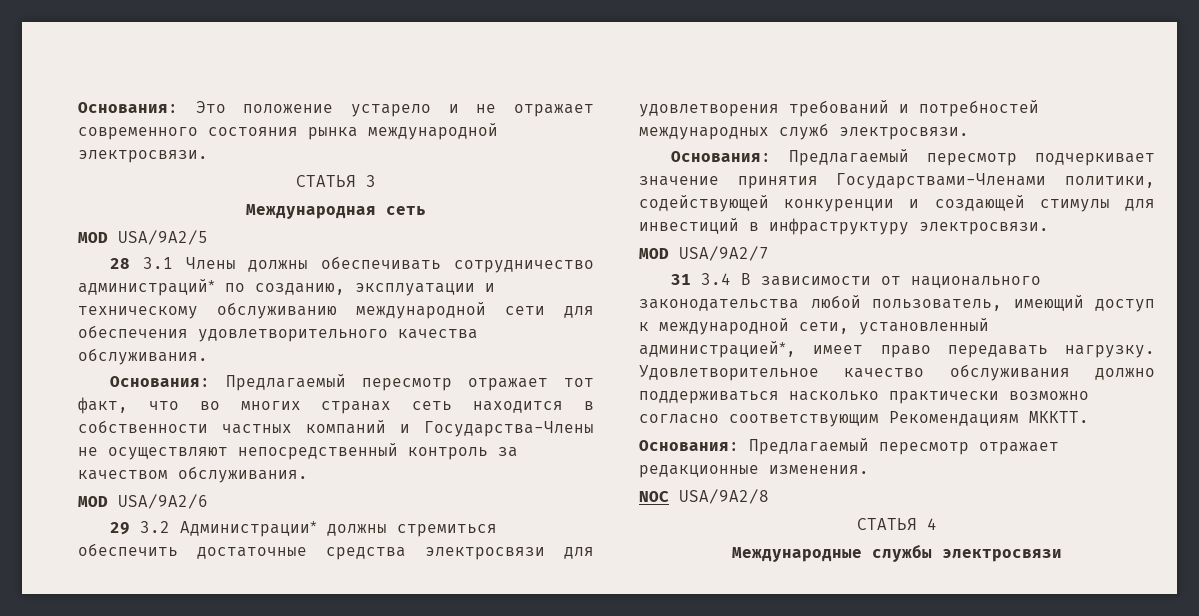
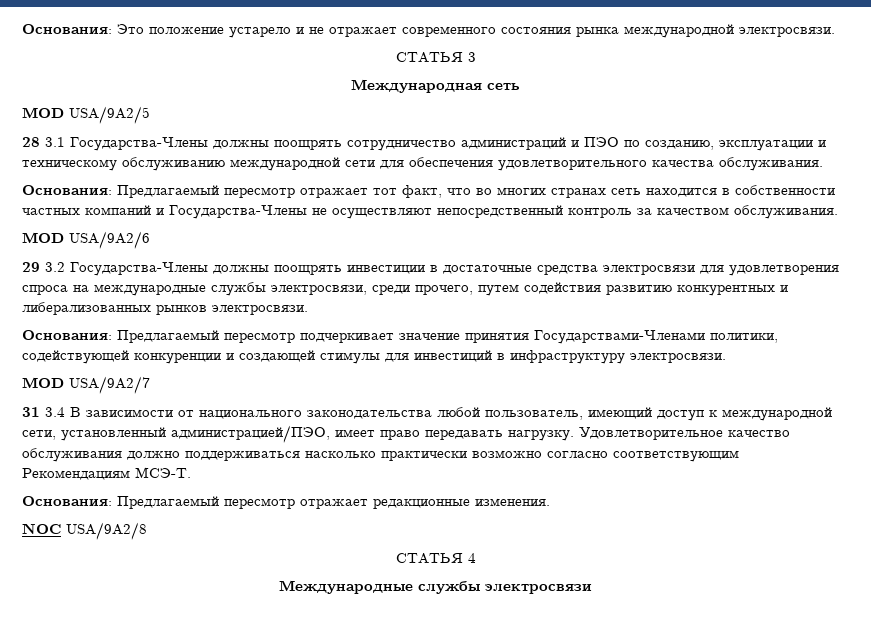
- 28 3.1 Члены должны обеспечивать сотрудничество администраций* по созданию, эксплуатации и техническому обслуживанию международной сети для обеспечения удовлетворительного качества обслуживания.
+ 28 3.1 Государства-Члены должны поощрять сотрудничество администраций и ПЭО по созданию, эксплуатации и техническому обслуживанию международной сети для обеспечения удовлетворительного качества обслуживания.
- 29 3.2 Администрации* должны стремиться обеспечить достаточные средства электросвязи для удовлетворения требований и потребностей международных служб электросвязи.
+ 29 3.2 Государства-Члены должны поощрять инвестиции в достаточные средства электросвязи для удовлетворения спроса на международные службы электросвязи, среди прочего, путем содействия развитию конкурентных и либерализованных рынков электросвязи.
- 31 3.4 В зависимости от национального законодательства любой пользователь, имеющий доступ к международной сети, установленный администрацией*, имеет право передавать нагрузку.
+ 31 3.4 В зависимости от национального законодательства любой пользователь, имеющий доступ к международной сети, установленный администрацией/ПЭО, имеет право передавать нагрузку.
- Удовлетворительное качество обслуживания должно поддерживаться насколько практически возможно согласно соответствующим Рекомендациям МККТТ.
+ Удовлетворительное качество обслуживания должно поддерживаться насколько практически возможно согласно соответствующим Рекомендациям МСЭ-Т.

